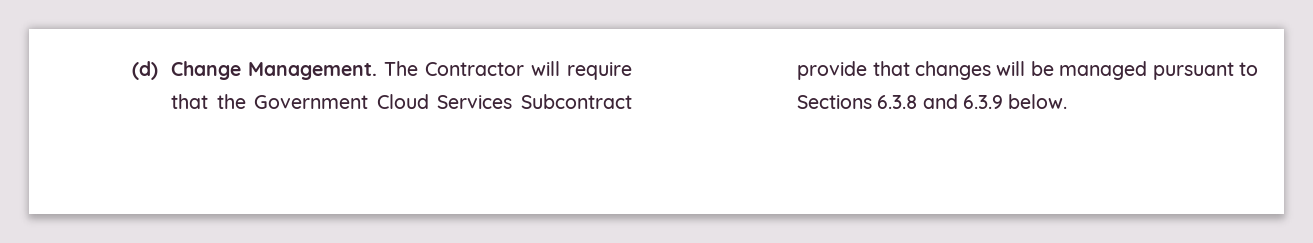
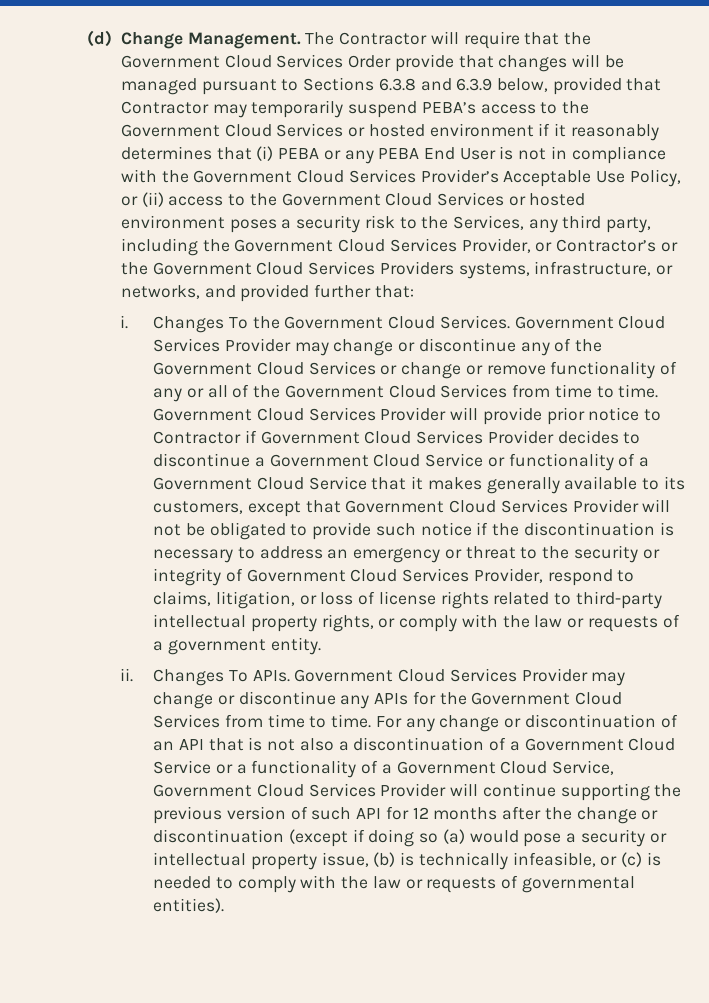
- The Contractor will require that the Government Cloud Services Subcontract provide that changes will be managed pursuant to Sections 6.3.8 and 6.3.9 below.
+ The Contractor will require that the Government Cloud Services Order provide that changes will be managed pursuant to Sections 6.3.8 and 6.3.9 below, provided that Contractor may temporarily suspend PEBA’s access to the Government Cloud Services or hosted environment if it reasonably determines that (i) PEBA or any PEBA End User is not in compliance with the Government Cloud Services Provider’s Acceptable Use Policy, or (ii) access to the Government Cloud Services or hosted environment poses a security risk to the Services, any third party, including the Government Cloud Services Provider, or Contractor’s or the Government Cloud Services Providers systems, infrastructure, or networks, and provided further that:
+ i. Changes To the Government Cloud Services. Government Cloud Services Provider may change or discontinue any of the Government Cloud Services or change or remove functionality of any or all of the Government Cloud Services from time to time. Government Cloud Services Provider will provide prior notice to Contractor if Government Cloud Services Provider decides to discontinue a Government Cloud Service or functionality of a Government Cloud Service that it makes generally available to its customers, except that Government Cloud Services Provider will not be obligated to provide such notice if the discontinuation is necessary to address an emergency or threat to the security or integrity of Government Cloud Services Provider, respond to claims, litigation, or loss of license rights related to third-party intellectual property rights, or comply with the law or requests of a government entity.
+ ii. Changes To APIs. Government Cloud Services Provider may change or discontinue any APIs for the Government Cloud Services from time to time. For any change or discontinuation of an API that is not also a discontinuation of a Government Cloud Service or a functionality of a Government Cloud Service, Government Cloud Services Provider will continue supporting the previous version of such API for 12 months after the change or discontinuation (except if doing so (a) would pose a security or intellectual property issue, (b) is technically infeasible, or (c) is needed to comply with the law or requests of governmental entities).

